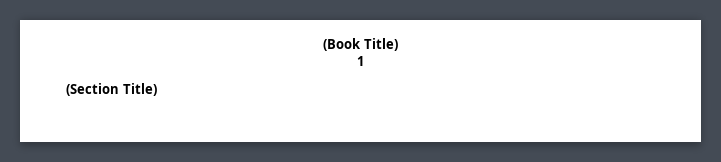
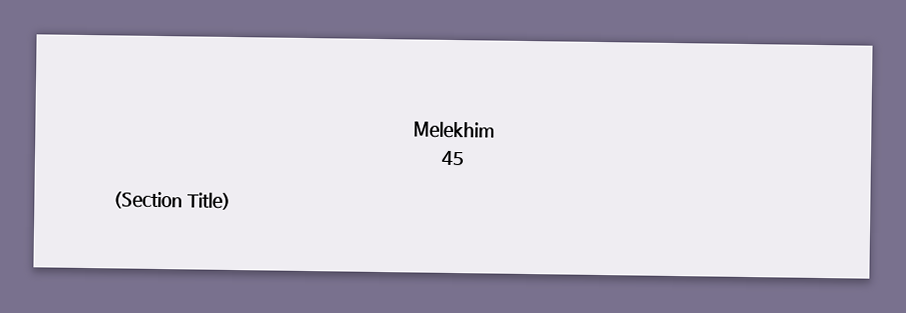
- (Book Title)
- 1
+ Melekhim
+ 45

